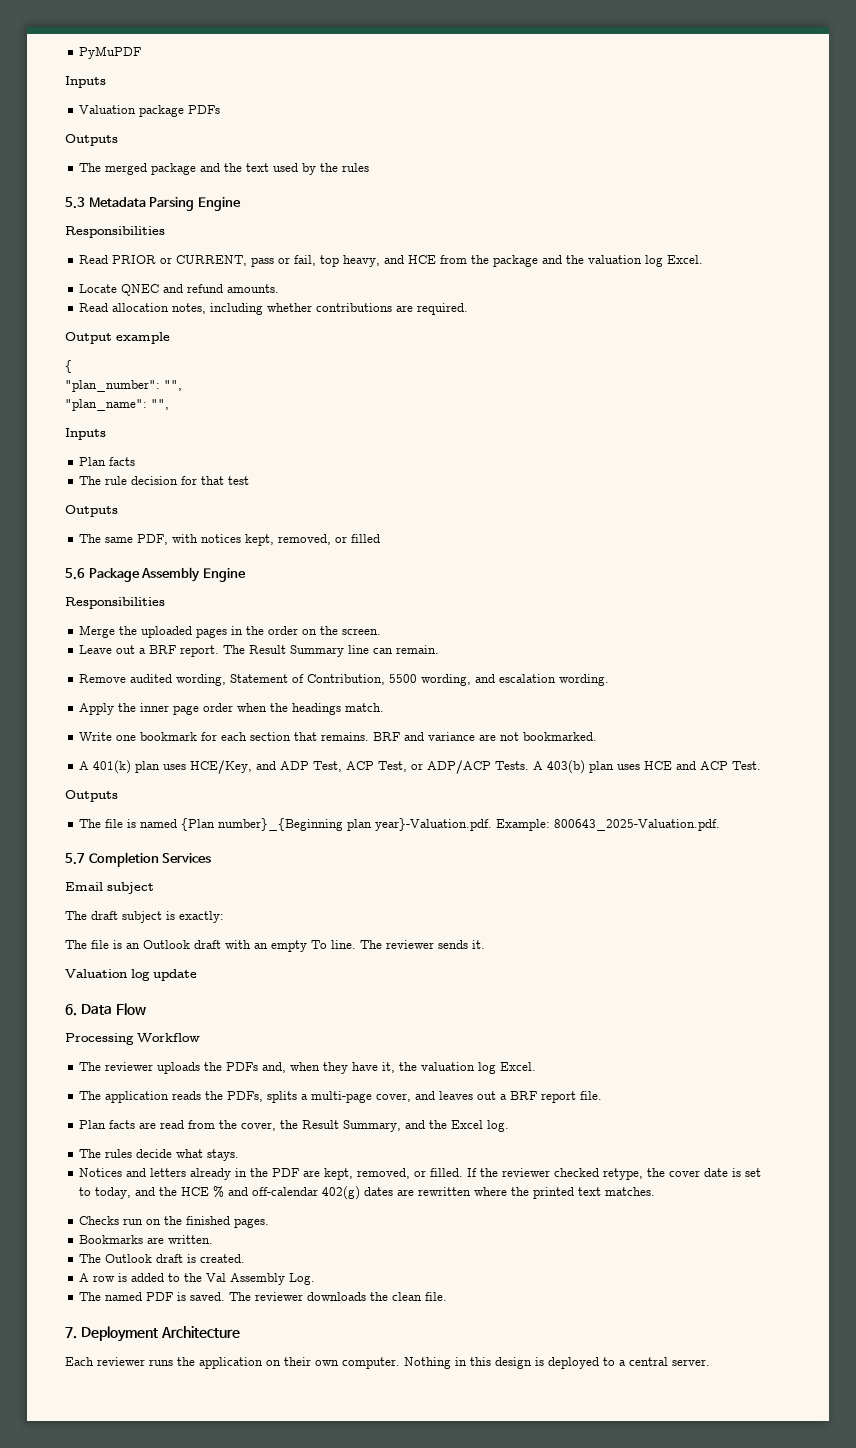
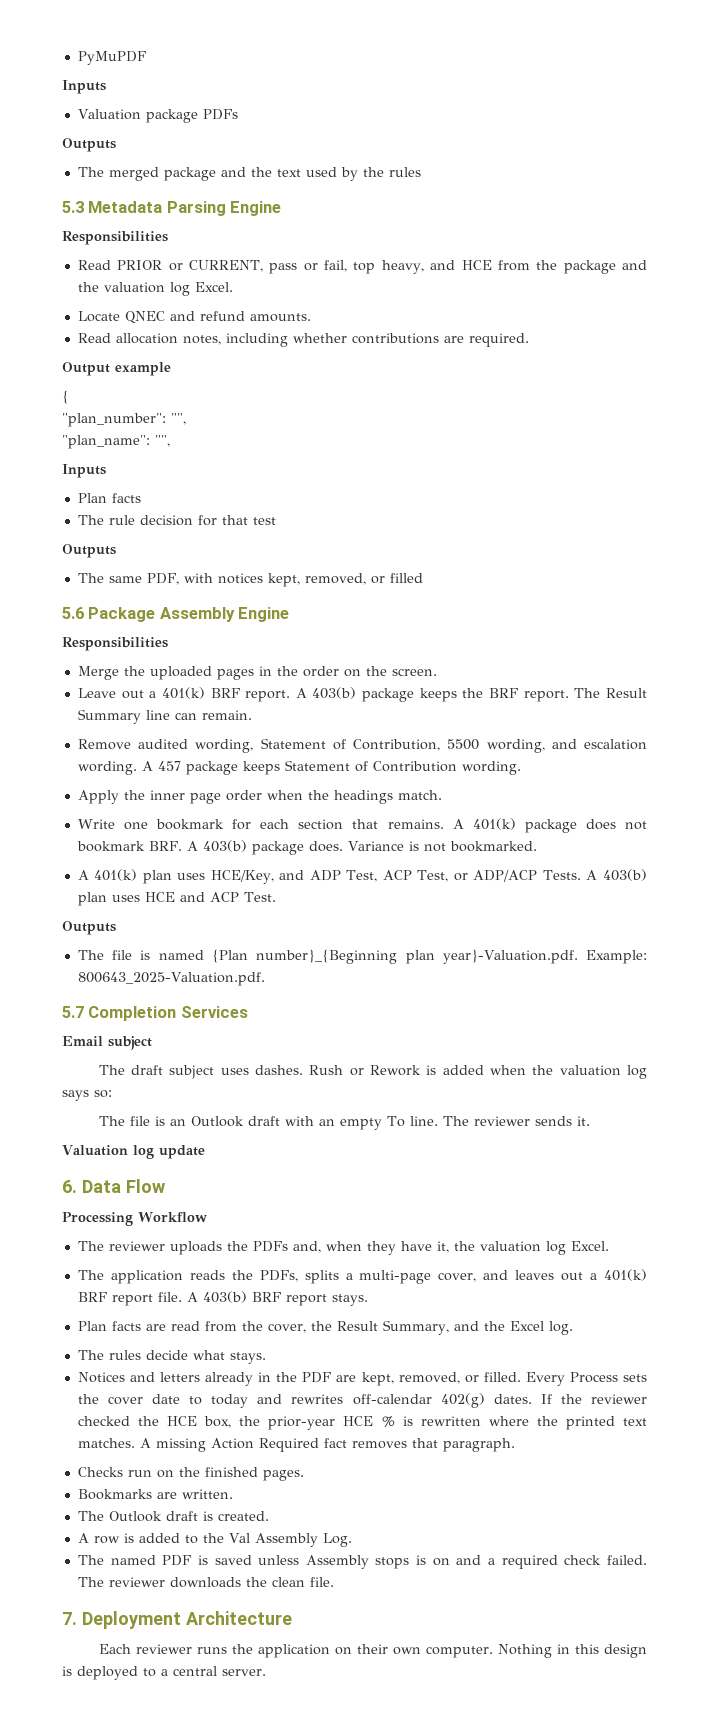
- Leave out a BRF report.
+ Leave out a 401(k) BRF report. A 403(b) package keeps the BRF report.
+ A 457 package keeps Statement of Contribution wording.
- BRF and variance are not bookmarked.
+ A 401(k) package does not bookmark BRF. A 403(b) package does. Variance is not bookmarked.
- The draft subject is exactly:
+ The draft subject uses dashes. Rush or Rework is added when the valuation log says so:
- The application reads the PDFs, splits a multi-page cover, and leaves out a BRF report file.
+ The application reads the PDFs, splits a multi-page cover, and leaves out a 401(k) BRF report file. A 403(b) BRF report stays.
- If the reviewer checked retype, the cover date is set to today, and the HCE % and off-calendar 402(g) dates are rewritten where the printed text matches.
+ Every Process sets the cover date to today and rewrites off-calendar 402(g) dates. If the reviewer checked the HCE box, the prior-year HCE % is rewritten where the printed text matches. A missing Action Required fact removes that paragraph.
- The named PDF is saved.
+ The named PDF is saved unless Assembly stops is on and a required check failed.

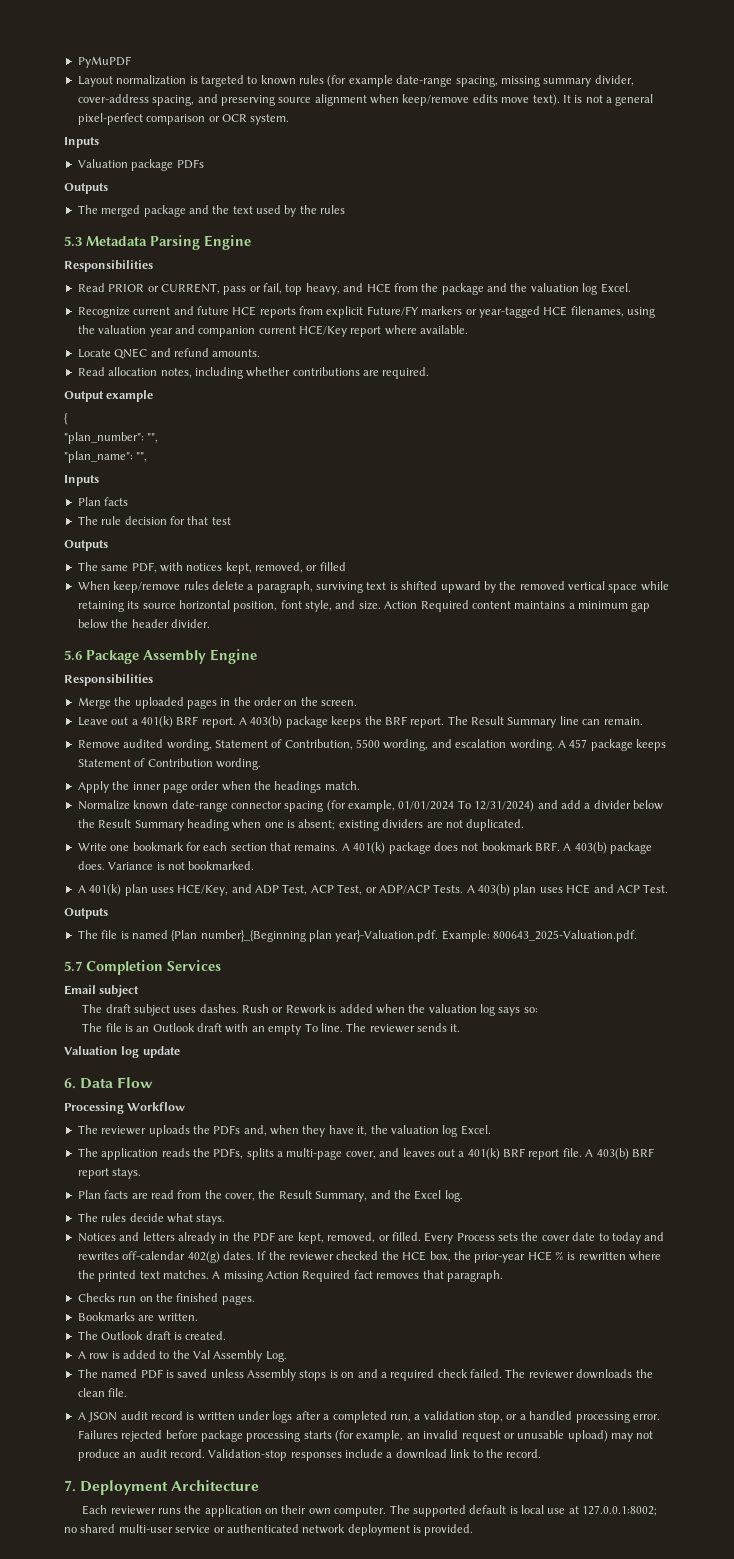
+ Layout normalization is targeted to known rules (for example date-range spacing, missing summary divider, cover-address spacing, and preserving source alignment when keep/remove edits move text). It is not a general pixel-perfect comparison or OCR system.
+ Recognize current and future HCE reports from explicit Future/FY markers or year-tagged HCE filenames, using the valuation year and companion current HCE/Key report where available.
+ When keep/remove rules delete a paragraph, surviving text is shifted upward by the removed vertical space while retaining its source horizontal position, font style, and size. Action Required content maintains a minimum gap below the header divider.
+ Normalize known date-range connector spacing (for example, 01/01/2024 To 12/31/2024) and add a divider below the Result Summary heading when one is absent; existing dividers are not duplicated.
+ A JSON audit record is written under logs after a completed run, a validation stop, or a handled processing error. Failures rejected before package processing starts (for example, an invalid request or unusable upload) may not produce an audit record. Validation-stop responses include a download link to the record.
- Nothing in this design is deployed to a central server.
+ The supported default is local use at 127.0.0.1:8002; no shared multi-user service or authenticated network deployment is provided.

